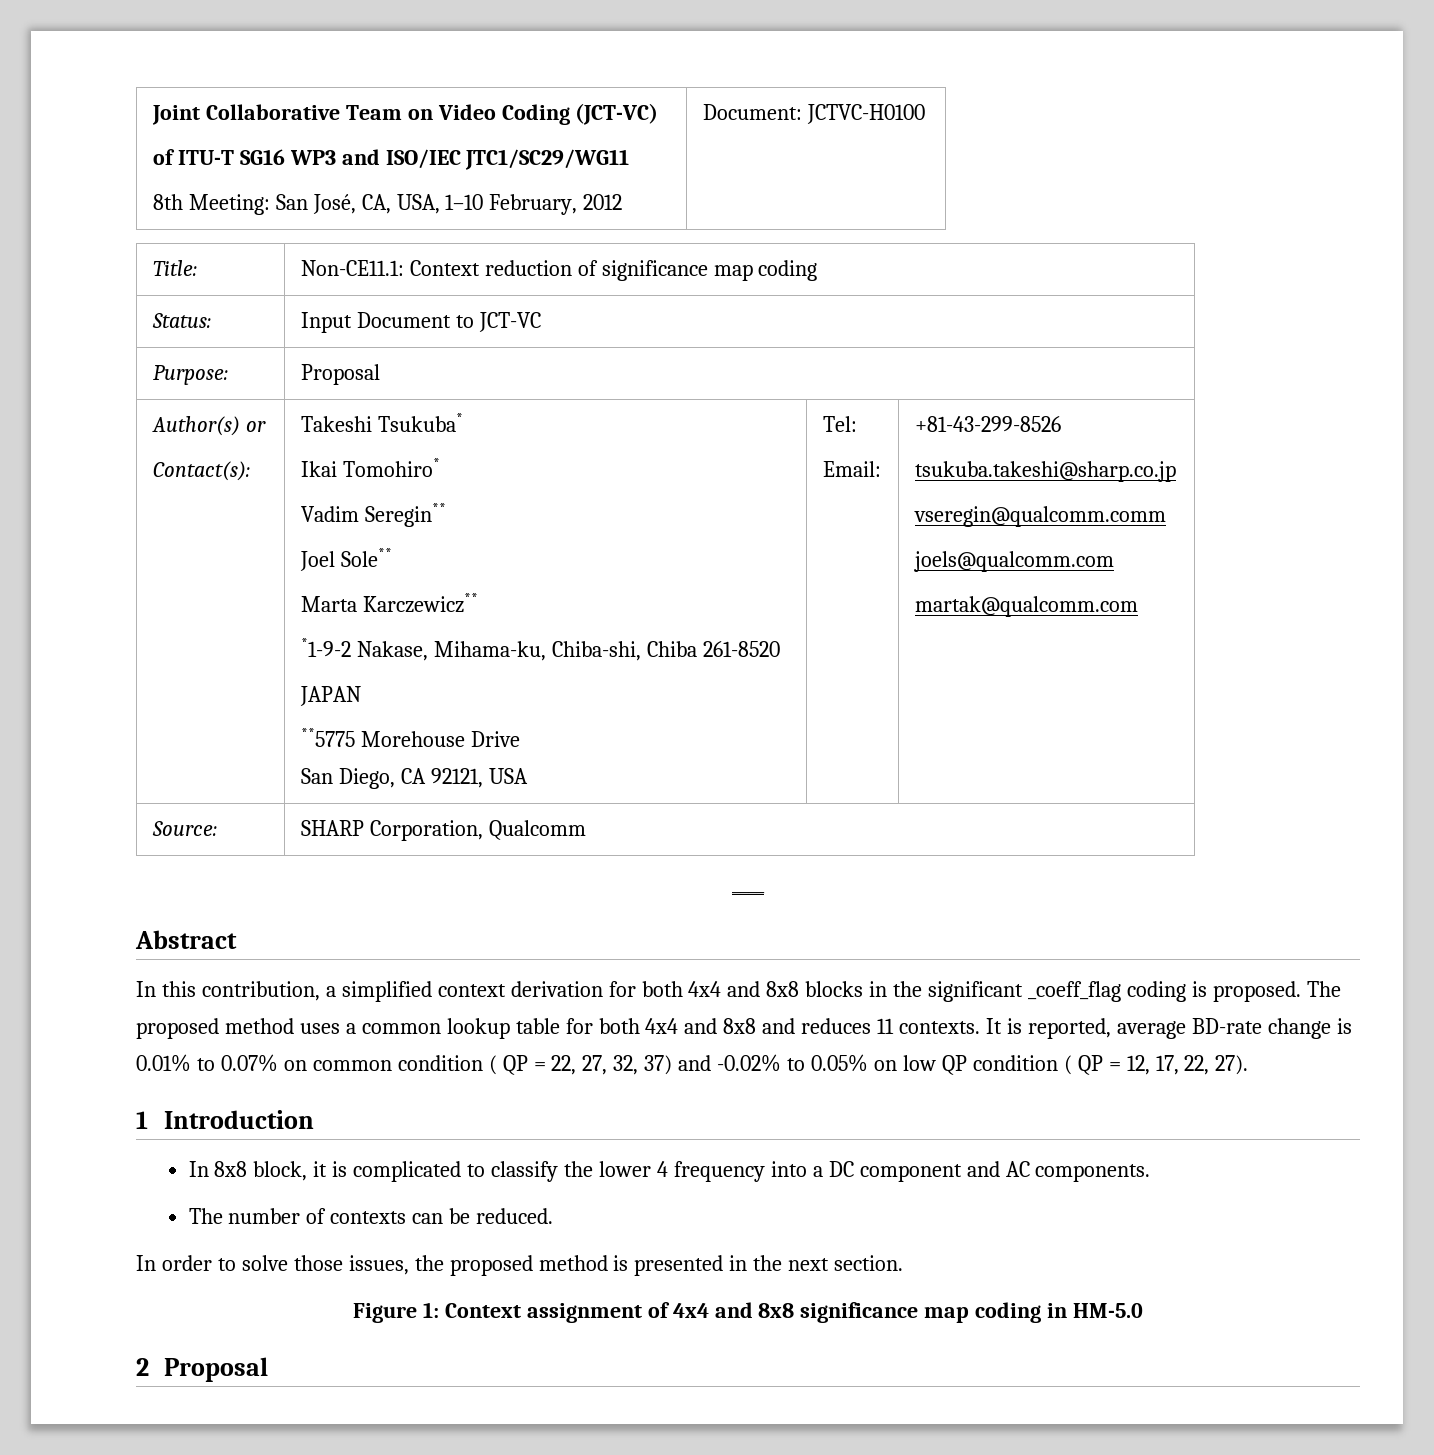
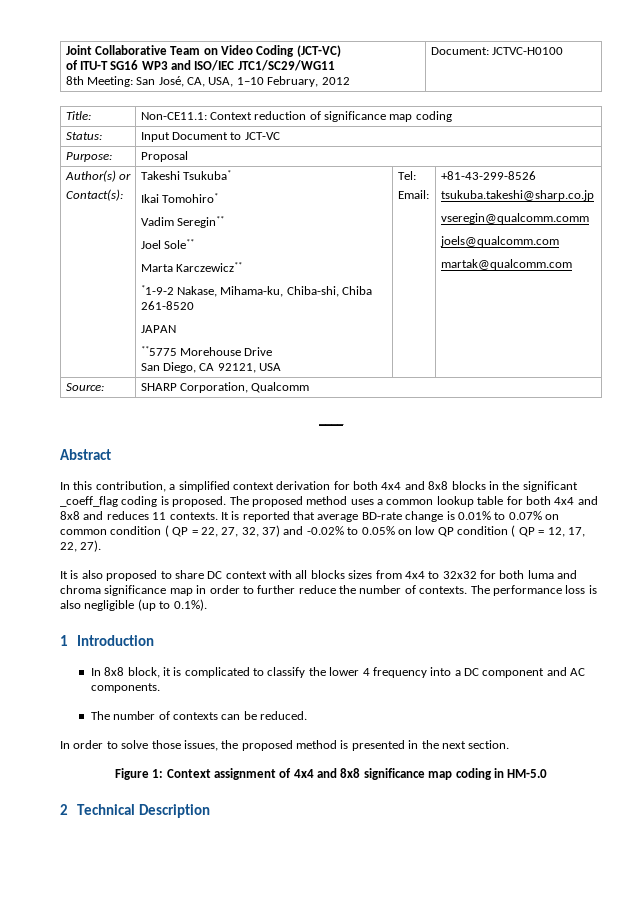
- It is reported, average BD-rate change is 0.01% to 0.07% on common condition ( QP = 22, 27, 32, 37) and -0.02% to 0.05% on low QP condition ( QP = 12, 17, 22, 27).
+ It is reported that average BD-rate change is 0.01% to 0.07% on common condition ( QP = 22, 27, 32, 37) and -0.02% to 0.05% on low QP condition ( QP = 12, 17, 22, 27).
+ It is also proposed to share DC context with all blocks sizes from 4x4 to 32x32 for both luma and chroma significance map in order to further reduce the number of contexts. The performance loss is also negligible (up to 0.1%).
- 2 Proposal
+ 2 Technical Description

